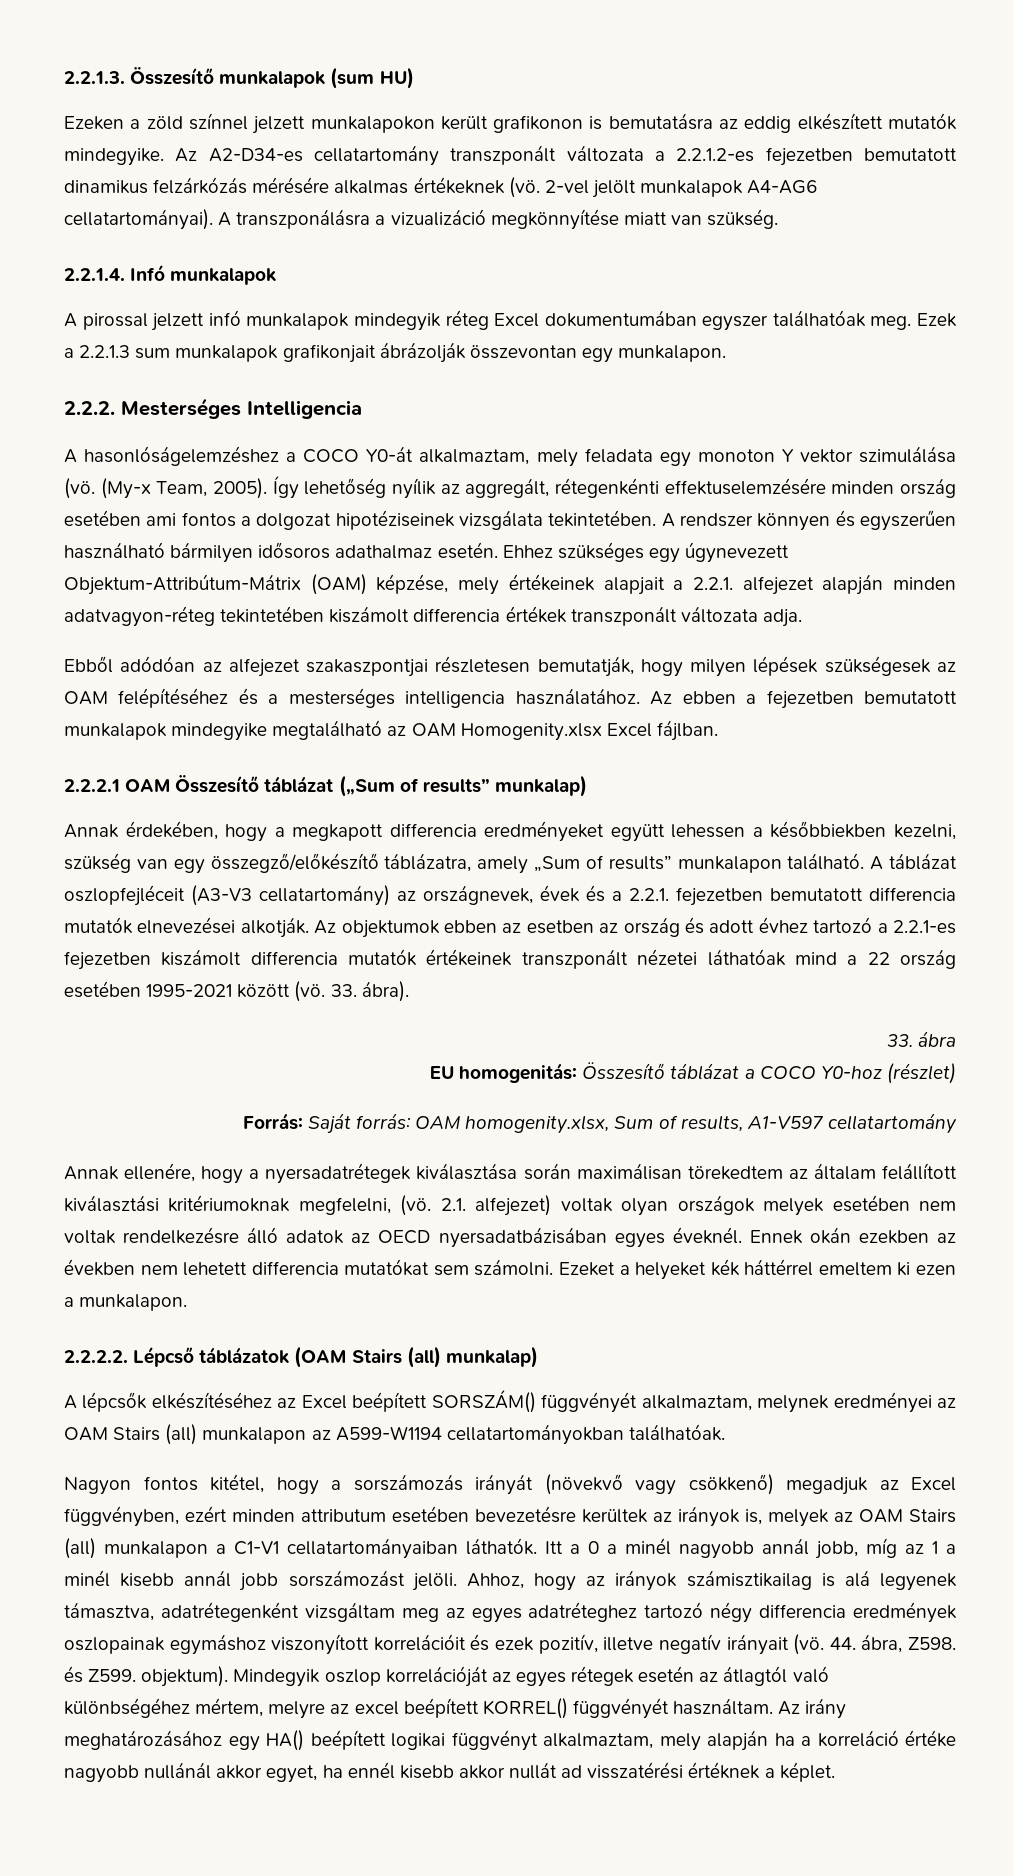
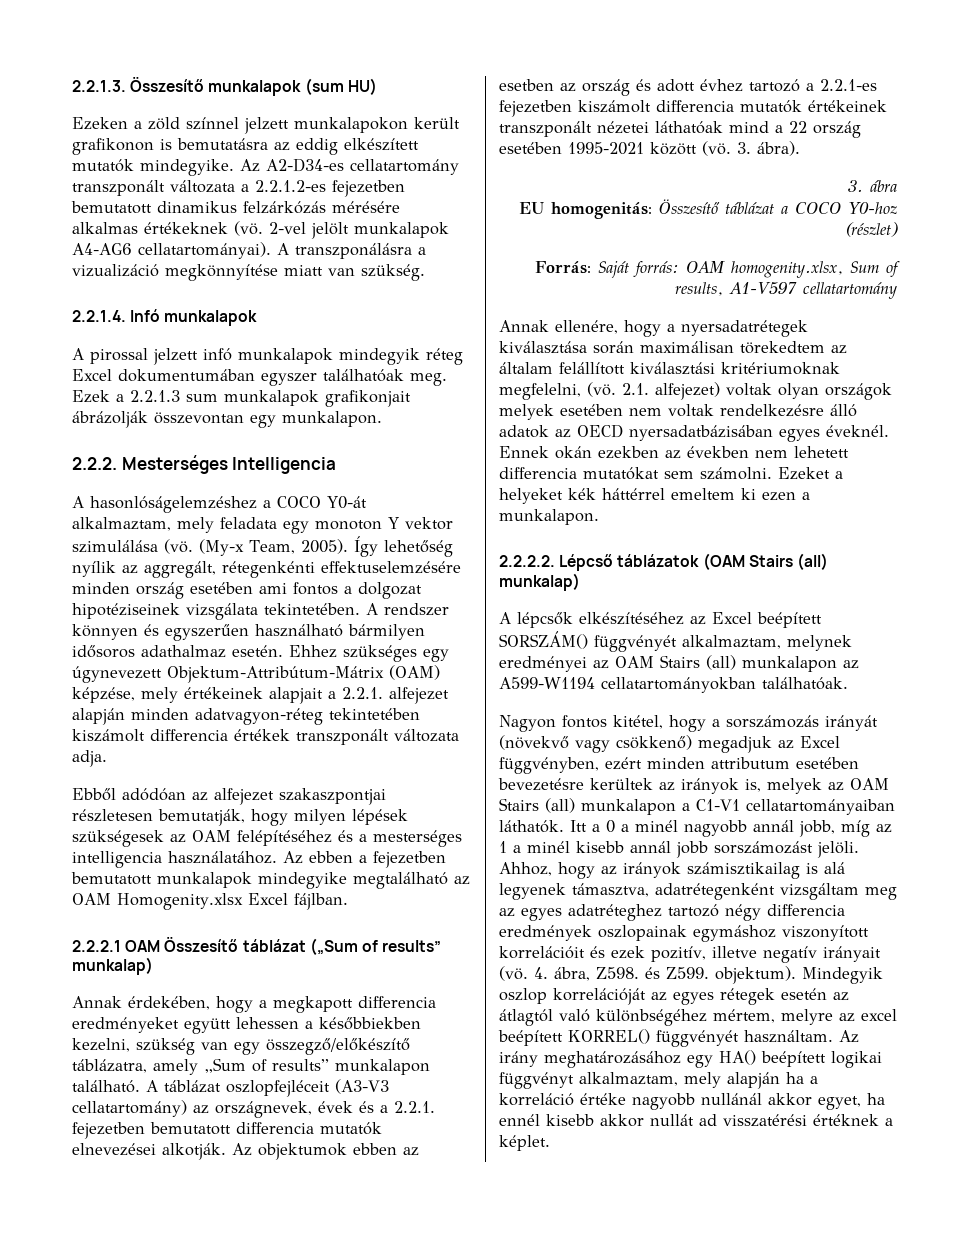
- 33. ábra).
+ 3. ábra).
- 33. ábra
+ 3. ábra
- 44. ábra, Z598. és Z599. objektum).
+ 4. ábra, Z598. és Z599. objektum).

